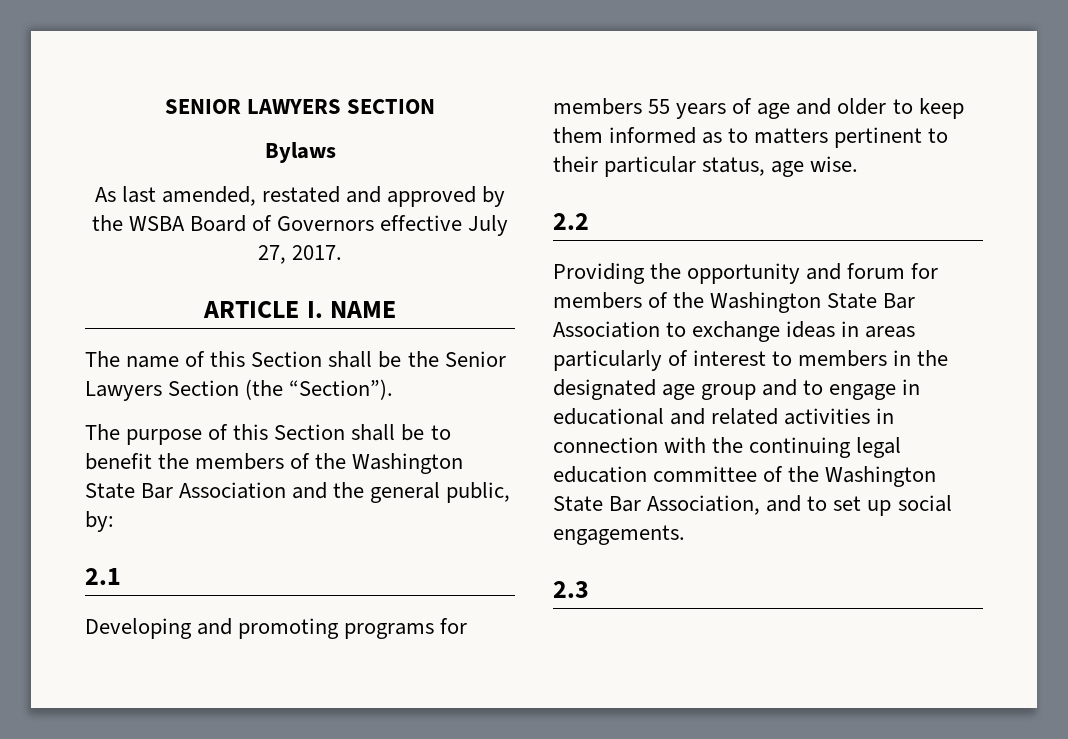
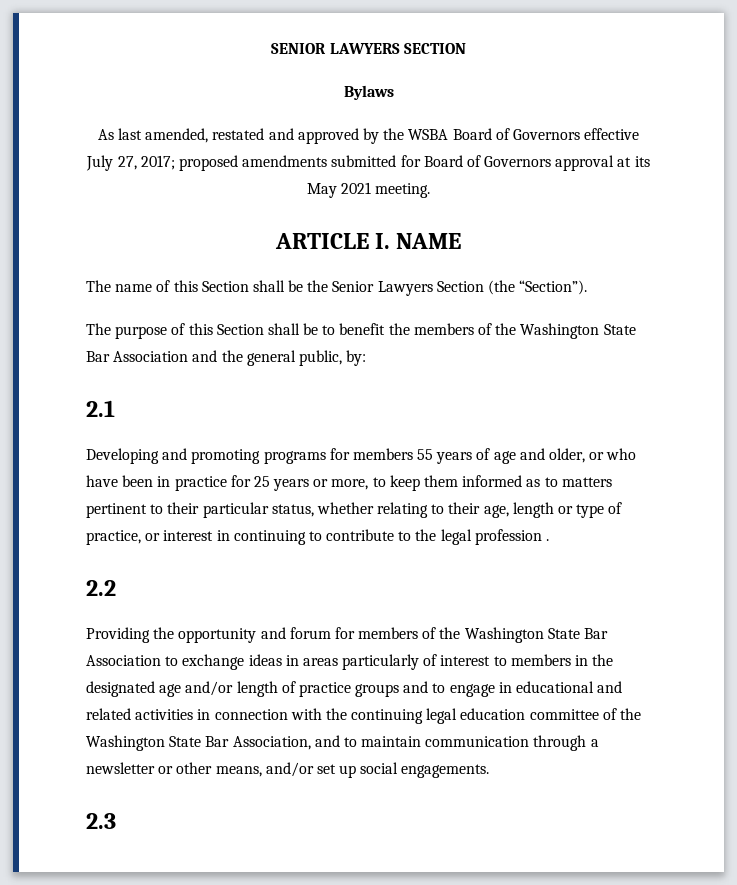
- As last amended, restated and approved by the WSBA Board of Governors effective July 27, 2017.
+ As last amended, restated and approved by the WSBA Board of Governors effective July 27, 2017; proposed amendments submitted for Board of Governors approval at its May 2021 meeting.
- Developing and promoting programs for members 55 years of age and older to keep them informed as to matters pertinent to their particular status, age wise.
+ Developing and promoting programs for members 55 years of age and older, or who have been in practice for 25 years or more, to keep them informed as to matters pertinent to their particular status, whether relating to their age, length or type of practice, or interest in continuing to contribute to the legal profession .
- Providing the opportunity and forum for members of the Washington State Bar Association to exchange ideas in areas particularly of interest to members in the designated age group and to engage in educational and related activities in connection with the continuing legal education committee of the Washington State Bar Association, and to set up social engagements.
+ Providing the opportunity and forum for members of the Washington State Bar Association to exchange ideas in areas particularly of interest to members in the designated age and/or length of practice groups and to engage in educational and related activities in connection with the continuing legal education committee of the Washington State Bar Association, and to maintain communication through a newsletter or other means, and/or set up social engagements.

